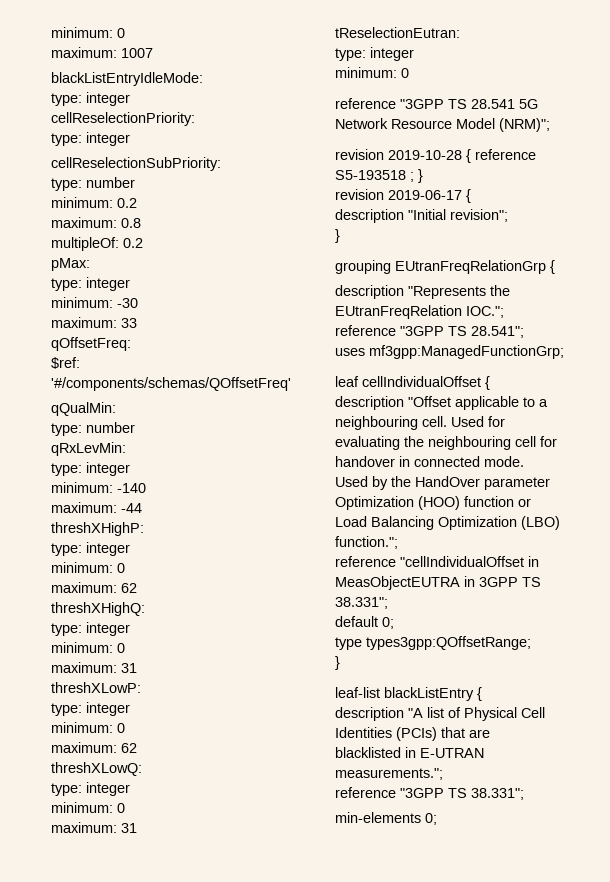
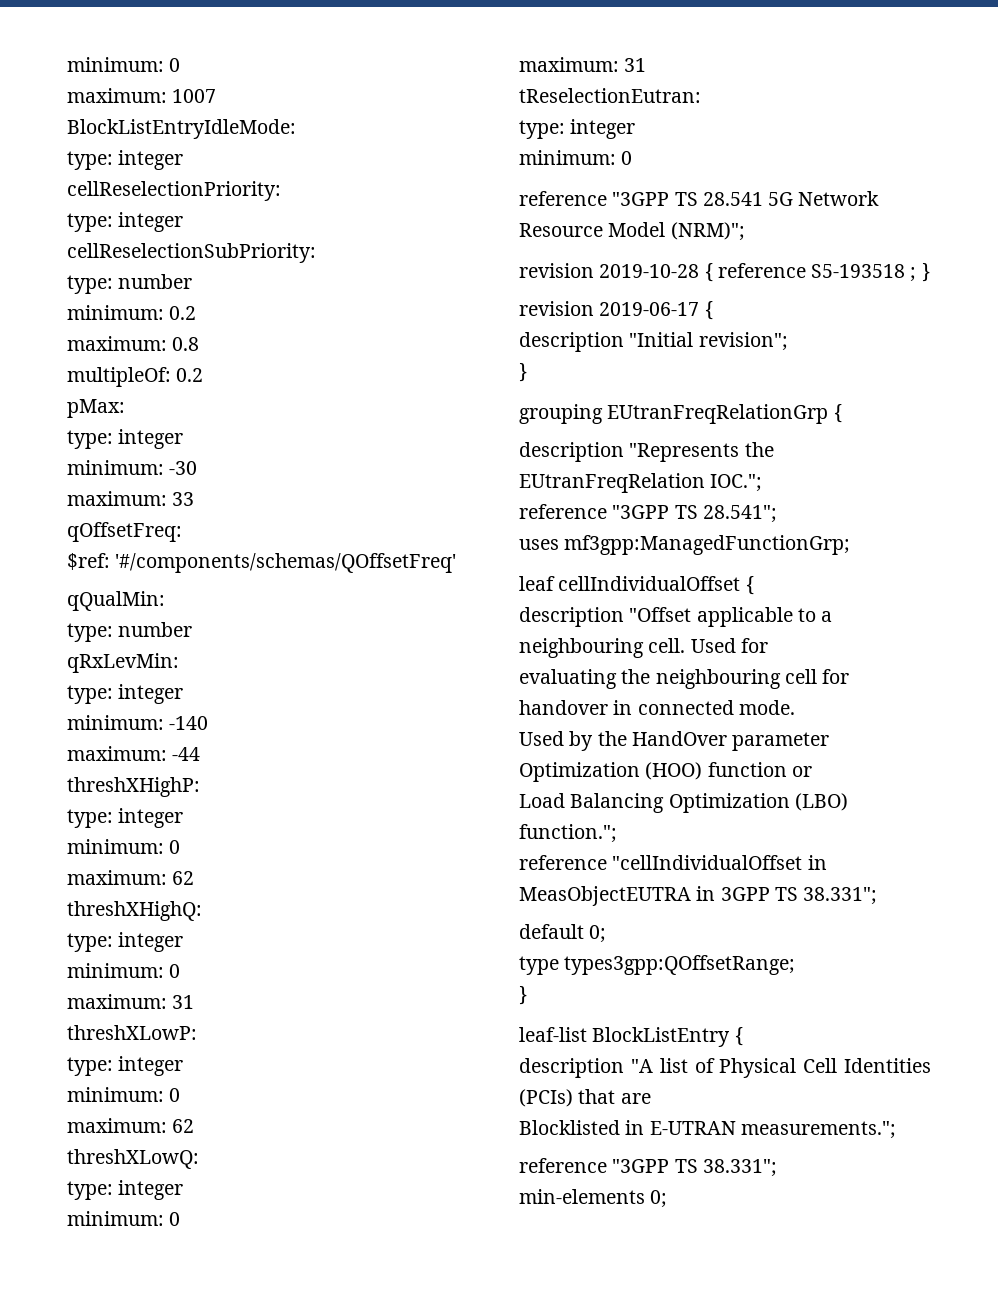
- blackListEntryIdleMode:
+ BlockListEntryIdleMode:
- leaf-list blackListEntry {
+ leaf-list BlockListEntry {
- blacklisted in E-UTRAN measurements.";
+ Blocklisted in E-UTRAN measurements.";

